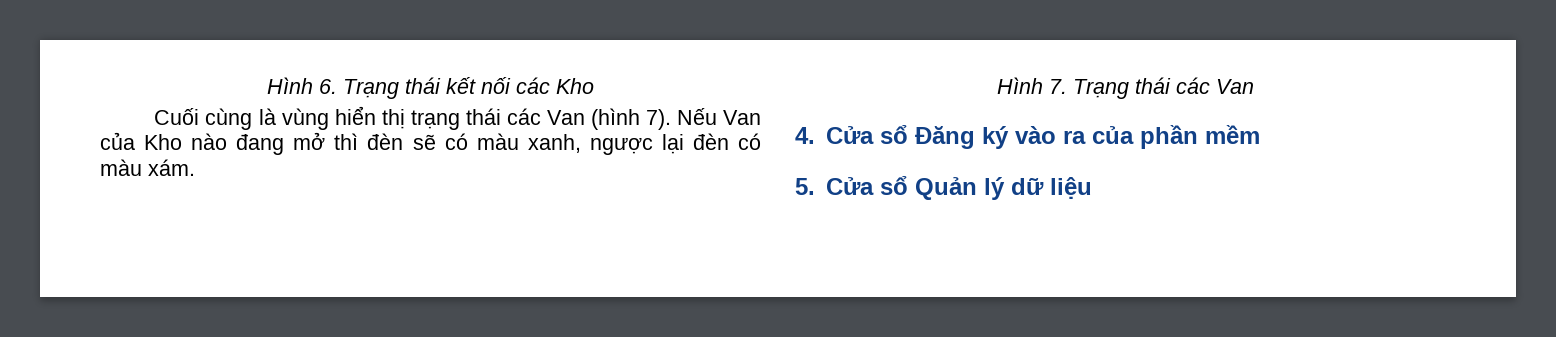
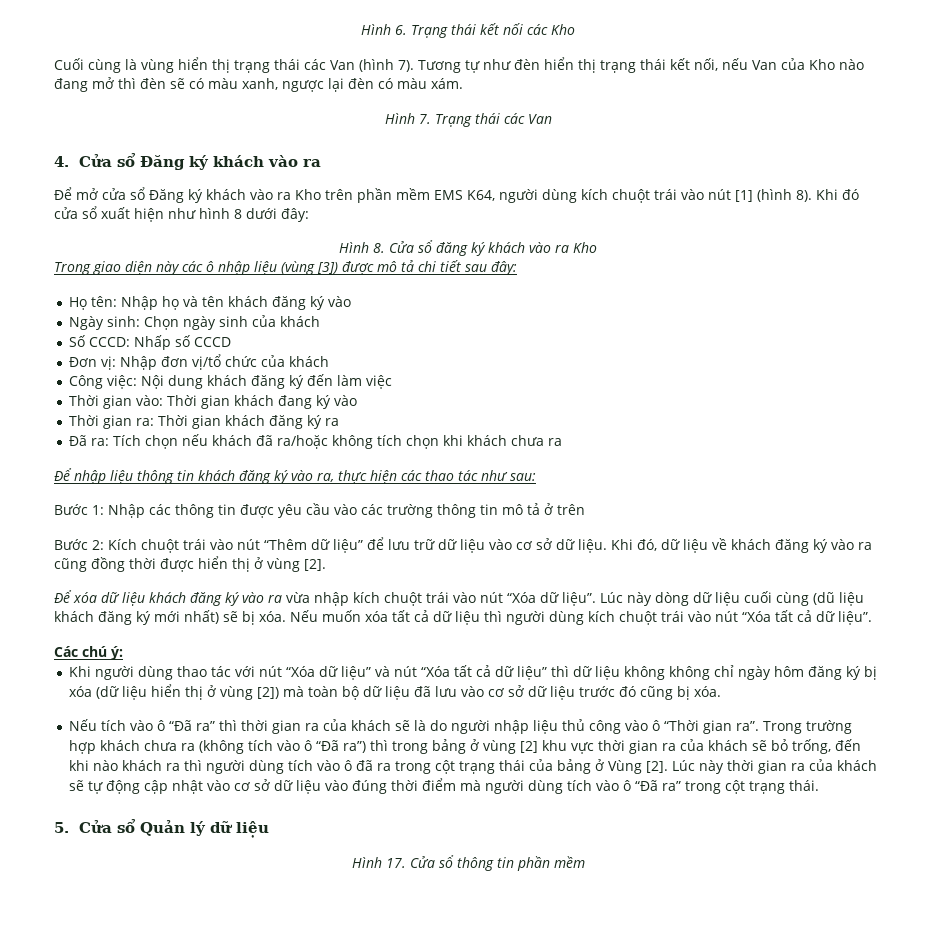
- Nếu Van của Kho nào đang mở thì đèn sẽ có màu xanh, ngược lại đèn có màu xám.
+ Tương tự như đèn hiển thị trạng thái kết nối, nếu Van của Kho nào đang mở thì đèn sẽ có màu xanh, ngược lại đèn có màu xám.
- 4. Cửa sổ Đăng ký vào ra của phần mềm
+ 4. Cửa sổ Đăng ký khách vào ra
+ Để mở cửa sổ Đăng ký khách vào ra Kho trên phần mềm EMS K64, người dùng kích chuột trái vào nút [1] (hình 8). Khi đó cửa sổ xuất hiện như hình 8 dưới đây:
+ Hình 8. Cửa sổ đăng ký khách vào ra Kho
+ Trong giao diện này các ô nhập liệu (vùng [3]) được mô tả chi tiết sau đây:
+ Họ tên: Nhập họ và tên khách đăng ký vào
+ Ngày sinh: Chọn ngày sinh của khách
+ Số CCCD: Nhấp số CCCD
+ Đơn vị: Nhập đơn vị/tổ chức của khách
+ Công việc: Nội dung khách đăng ký đến làm việc
+ Thời gian vào: Thời gian khách đang ký vào
+ Thời gian ra: Thời gian khách đăng ký ra
+ Đã ra: Tích chọn nếu khách đã ra/hoặc không tích chọn khi khách chưa ra
+ Để nhập liệu thông tin khách đăng ký vào ra, thực hiện các thao tác như sau:
+ Bước 1: Nhập các thông tin được yêu cầu vào các trường thông tin mô tả ở trên
+ Bước 2: Kích chuột trái vào nút “Thêm dữ liệu” để lưu trữ dữ liệu vào cơ sở dữ liệu. Khi đó, dữ liệu về khách đăng ký vào ra cũng đồng thời được hiển thị ở vùng [2].
+ Để xóa dữ liệu khách đăng ký vào ra vừa nhập kích chuột trái vào nút “Xóa dữ liệu”. Lúc này dòng dữ liệu cuối cùng (dũ liệu khách đăng ký mới nhất) sẽ bị xóa. Nếu muốn xóa tất cả dữ liệu thì người dùng kích chuột trái vào nút “Xóa tất cả dữ liệu”.
+ Các chú ý:
+ Khi người dùng thao tác với nút “Xóa dữ liệu” và nút “Xóa tất cả dữ liệu” thì dữ liệu không không chỉ ngày hôm đăng ký bị xóa (dữ liệu hiển thị ở vùng [2]) mà toàn bộ dữ liệu đã lưu vào cơ sở dữ liệu trước đó cũng bị xóa.
+ Nếu tích vào ô “Đã ra” thì thời gian ra của khách sẽ là do người nhập liệu thủ công vào ô “Thời gian ra”. Trong trường hợp khách chưa ra (không tích vào ô “Đã ra”) thì trong bảng ở vùng [2] khu vực thời gian ra của khách sẽ bỏ trống, đến khi nào khách ra thì người dùng tích vào ô đã ra trong cột trạng thái của bảng ở Vùng [2]. Lúc này thời gian ra của khách sẽ tự động cập nhật vào cơ sở dữ liệu vào đúng thời điểm mà người dùng tích vào ô “Đã ra” trong cột trạng thái.
+ Hình 17. Cửa sổ thông tin phần mềm

